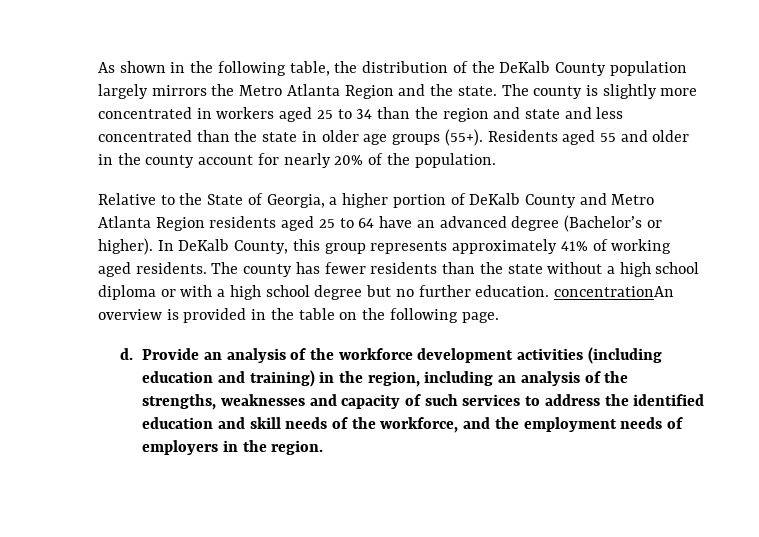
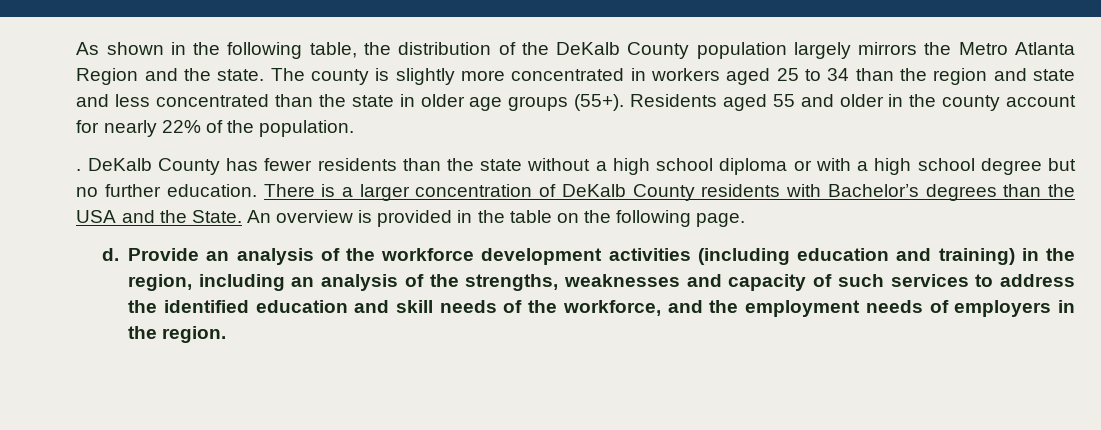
- Residents aged 55 and older in the county account for nearly 20% of the population.
+ Residents aged 55 and older in the county account for nearly 22% of the population.
- Relative to the State of Georgia, a higher portion of DeKalb County and Metro Atlanta Region residents aged 25 to 64 have an advanced degree (Bachelor’s or higher). In DeKalb County, this group represents approximately 41% of working aged residents. The county has fewer residents than the state without a high school diploma or with a high school degree but no further education. concentrationAn overview is provided in the table on the following page.
+ . DeKalb County has fewer residents than the state without a high school diploma or with a high school degree but no further education. There is a larger concentration of DeKalb County residents with Bachelor’s degrees than the USA and the State. An overview is provided in the table on the following page.

